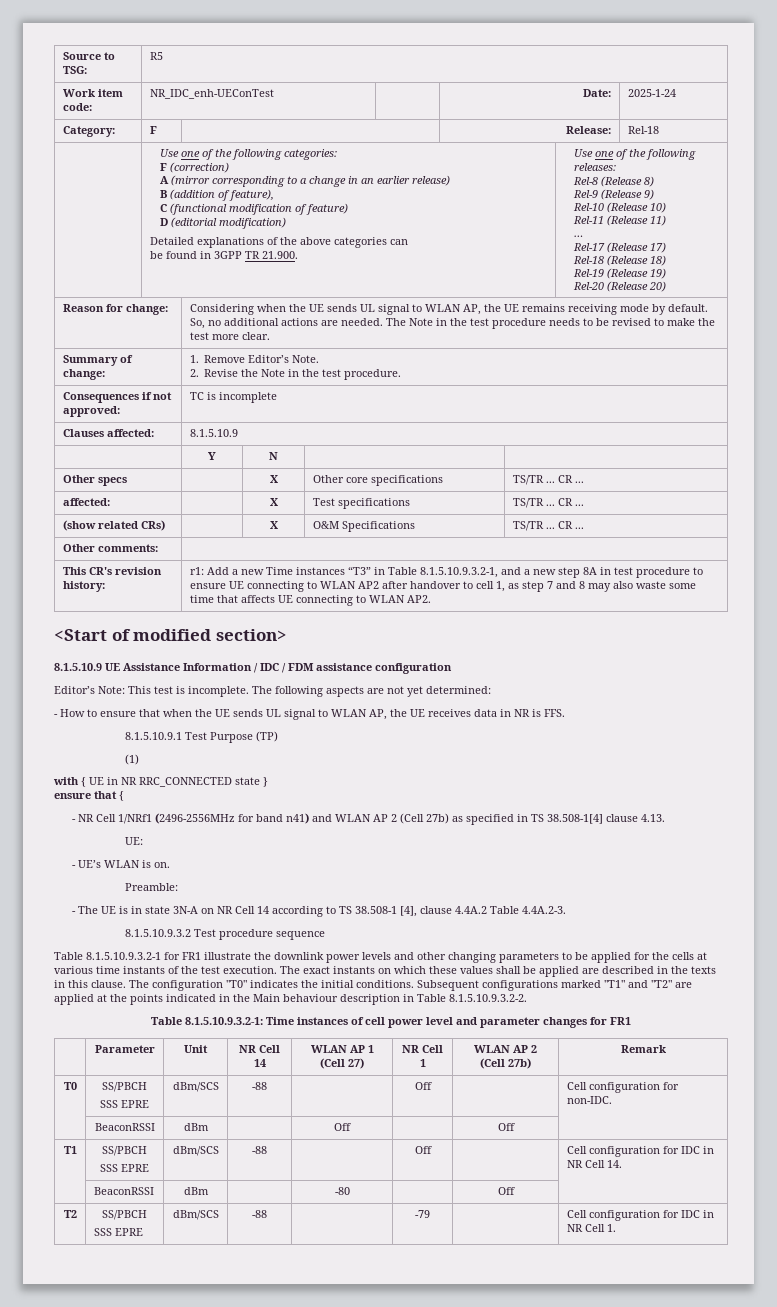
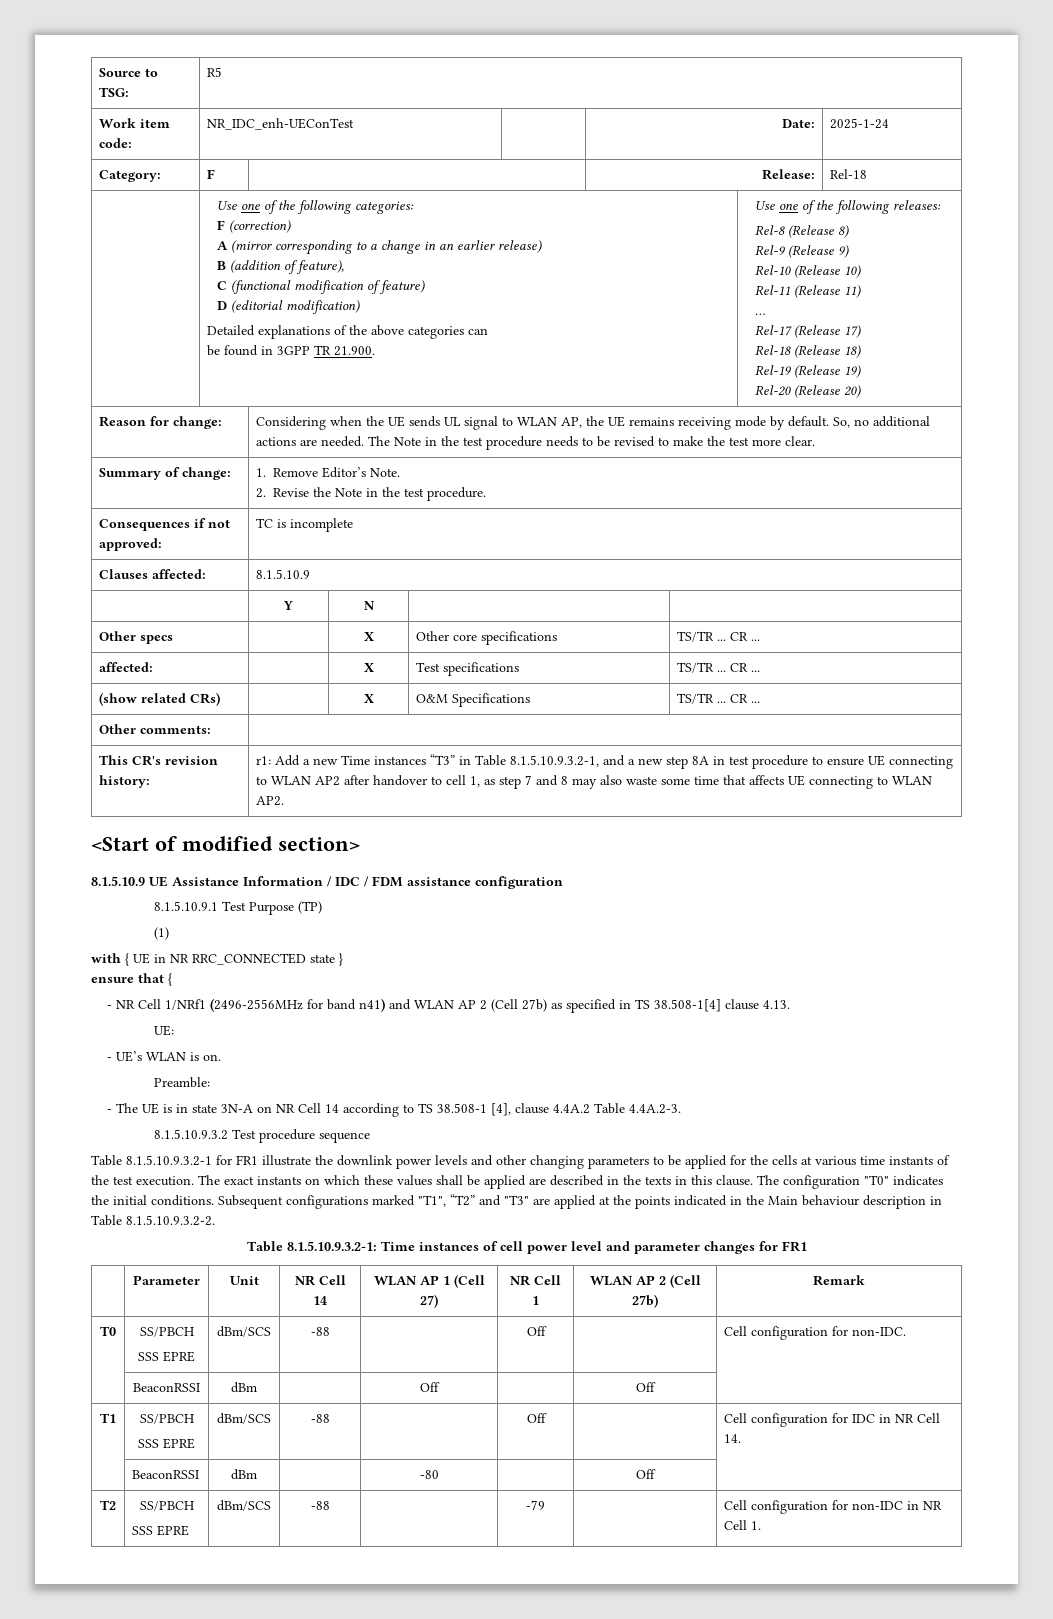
- Editor’s Note: This test is incomplete. The following aspects are not yet determined:
- - How to ensure that when the UE sends UL signal to WLAN AP, the UE receives data in NR is FFS.
- Subsequent configurations marked "T1" and "T2" are applied at the points indicated in the Main behaviour description in Table 8.1.5.10.9.3.2-2.
+ Subsequent configurations marked "T1", “T2” and "T3" are applied at the points indicated in the Main behaviour description in Table 8.1.5.10.9.3.2-2.
  T2 | SS/PBCH
- SSS EPRE | dBm/SCS | -88 | | -79 | | Cell configuration for IDC in NR Cell 1.
+ SSS EPRE | dBm/SCS | -88 | | -79 | | Cell configuration for non-IDC in NR Cell 1.

